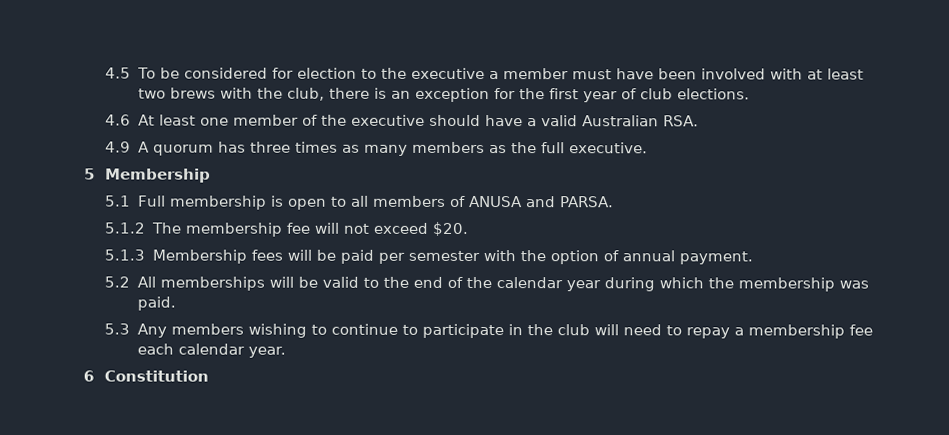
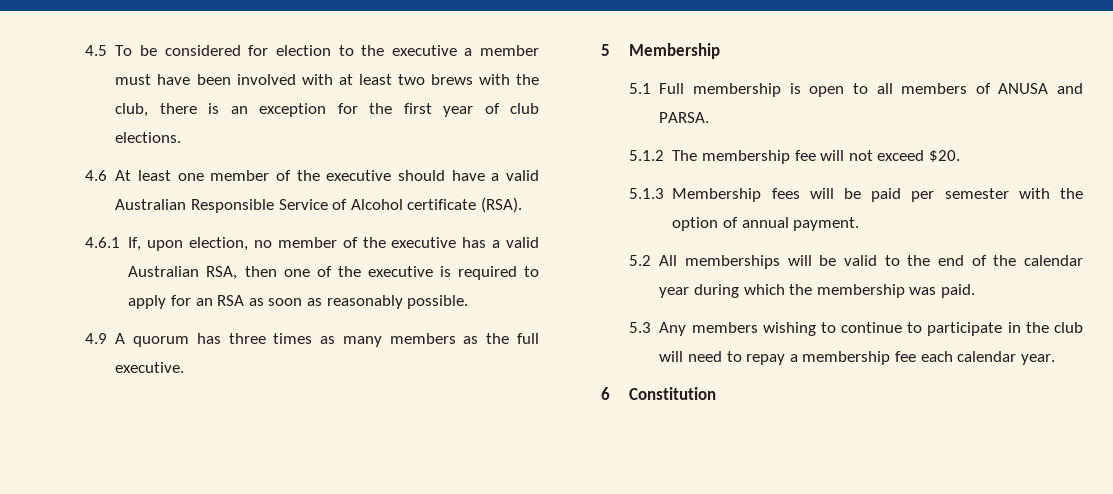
- 4.6 At least one member of the executive should have a valid Australian RSA.
+ 4.6 At least one member of the executive should have a valid Australian Responsible Service of Alcohol certificate (RSA).
+ 4.6.1 If, upon election, no member of the executive has a valid Australian RSA, then one of the executive is required to apply for an RSA as soon as reasonably possible.

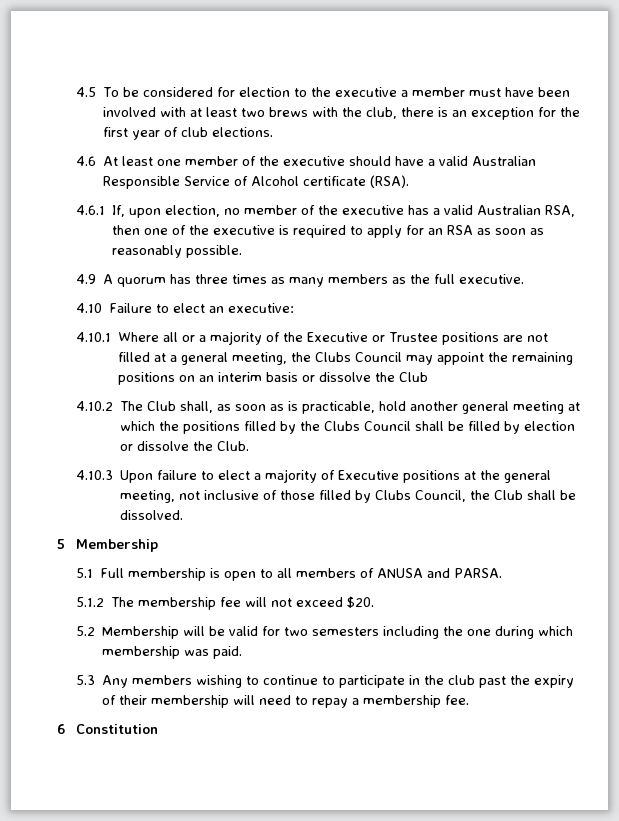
+ 4.10 Failure to elect an executive:
+ 4.10.1 Where all or a majority of the Executive or Trustee positions are not filled at a general meeting, the Clubs Council may appoint the remaining positions on an interim basis or dissolve the Club
+ 4.10.2 The Club shall, as soon as is practicable, hold another general meeting at which the positions filled by the Clubs Council shall be filled by election or dissolve the Club.
+ 4.10.3 Upon failure to elect a majority of Executive positions at the general meeting, not inclusive of those filled by Clubs Council, the Club shall be dissolved.
- 5.1.3 Membership fees will be paid per semester with the option of annual payment.
- 5.2 All memberships will be valid to the end of the calendar year during which the membership was paid.
+ 5.2 Membership will be valid for two semesters including the one during which membership was paid.
- 5.3 Any members wishing to continue to participate in the club will need to repay a membership fee each calendar year.
+ 5.3 Any members wishing to continue to participate in the club past the expiry of their membership will need to repay a membership fee.

